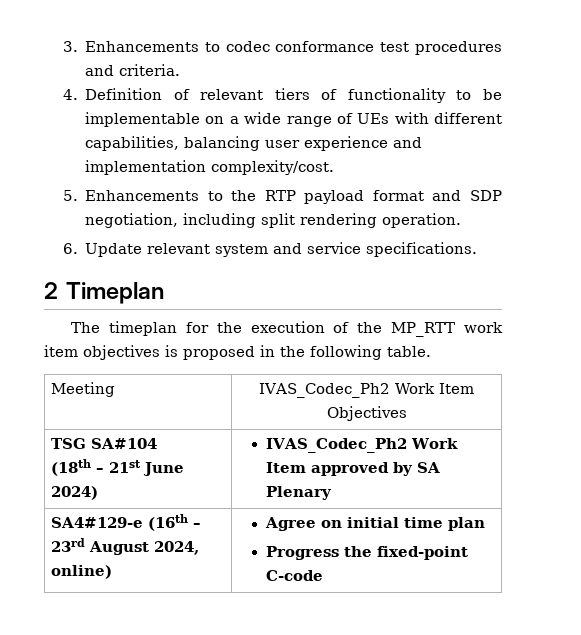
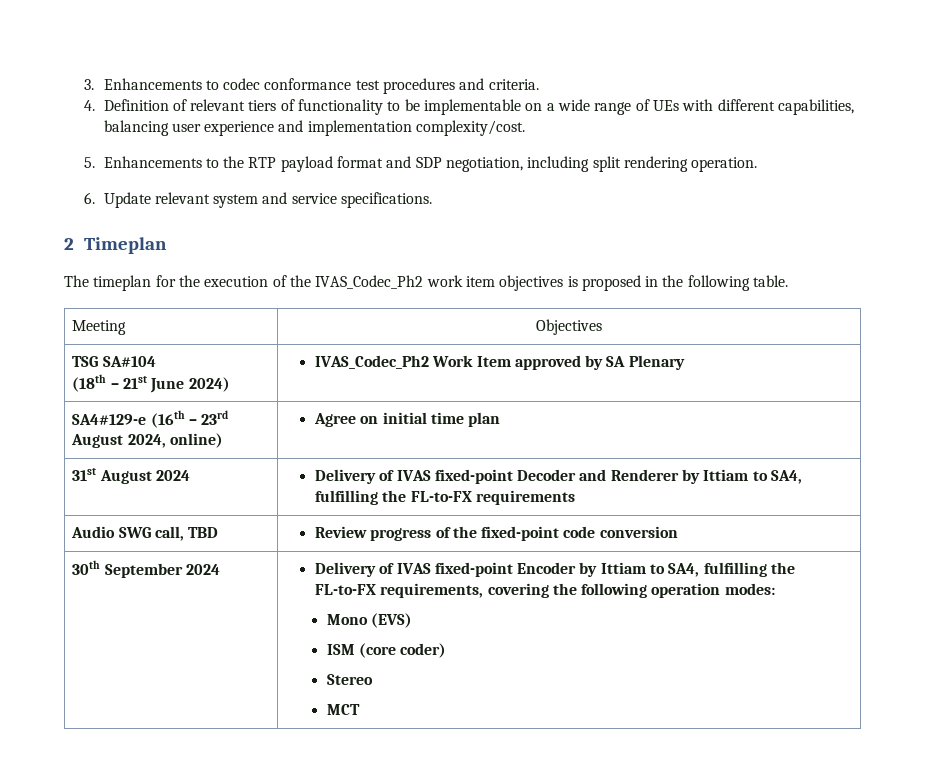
- The timeplan for the execution of the MP_RTT work item objectives is proposed in the following table.
+ The timeplan for the execution of the IVAS_Codec_Ph2 work item objectives is proposed in the following table.
- Meeting | IVAS_Codec_Ph2 Work Item Objectives
+ Meeting | Objectives
  SA4#129-e (16th – 23rd August 2024, online) | Agree on initial time plan
- Progress the fixed-point C-code
+ 31st August 2024 | Delivery of IVAS fixed-point Decoder and Renderer by Ittiam to SA4, fulfilling the FL-to-FX requirements
+ Audio SWG call, TBD | Review progress of the fixed-point code conversion
+ 30th September 2024 | Delivery of IVAS fixed-point Encoder by Ittiam to SA4, fulfilling the FL-to-FX requirements, covering the following operation modes:
+ Mono (EVS)
+ ISM (core coder)
+ Stereo
+ MCT

